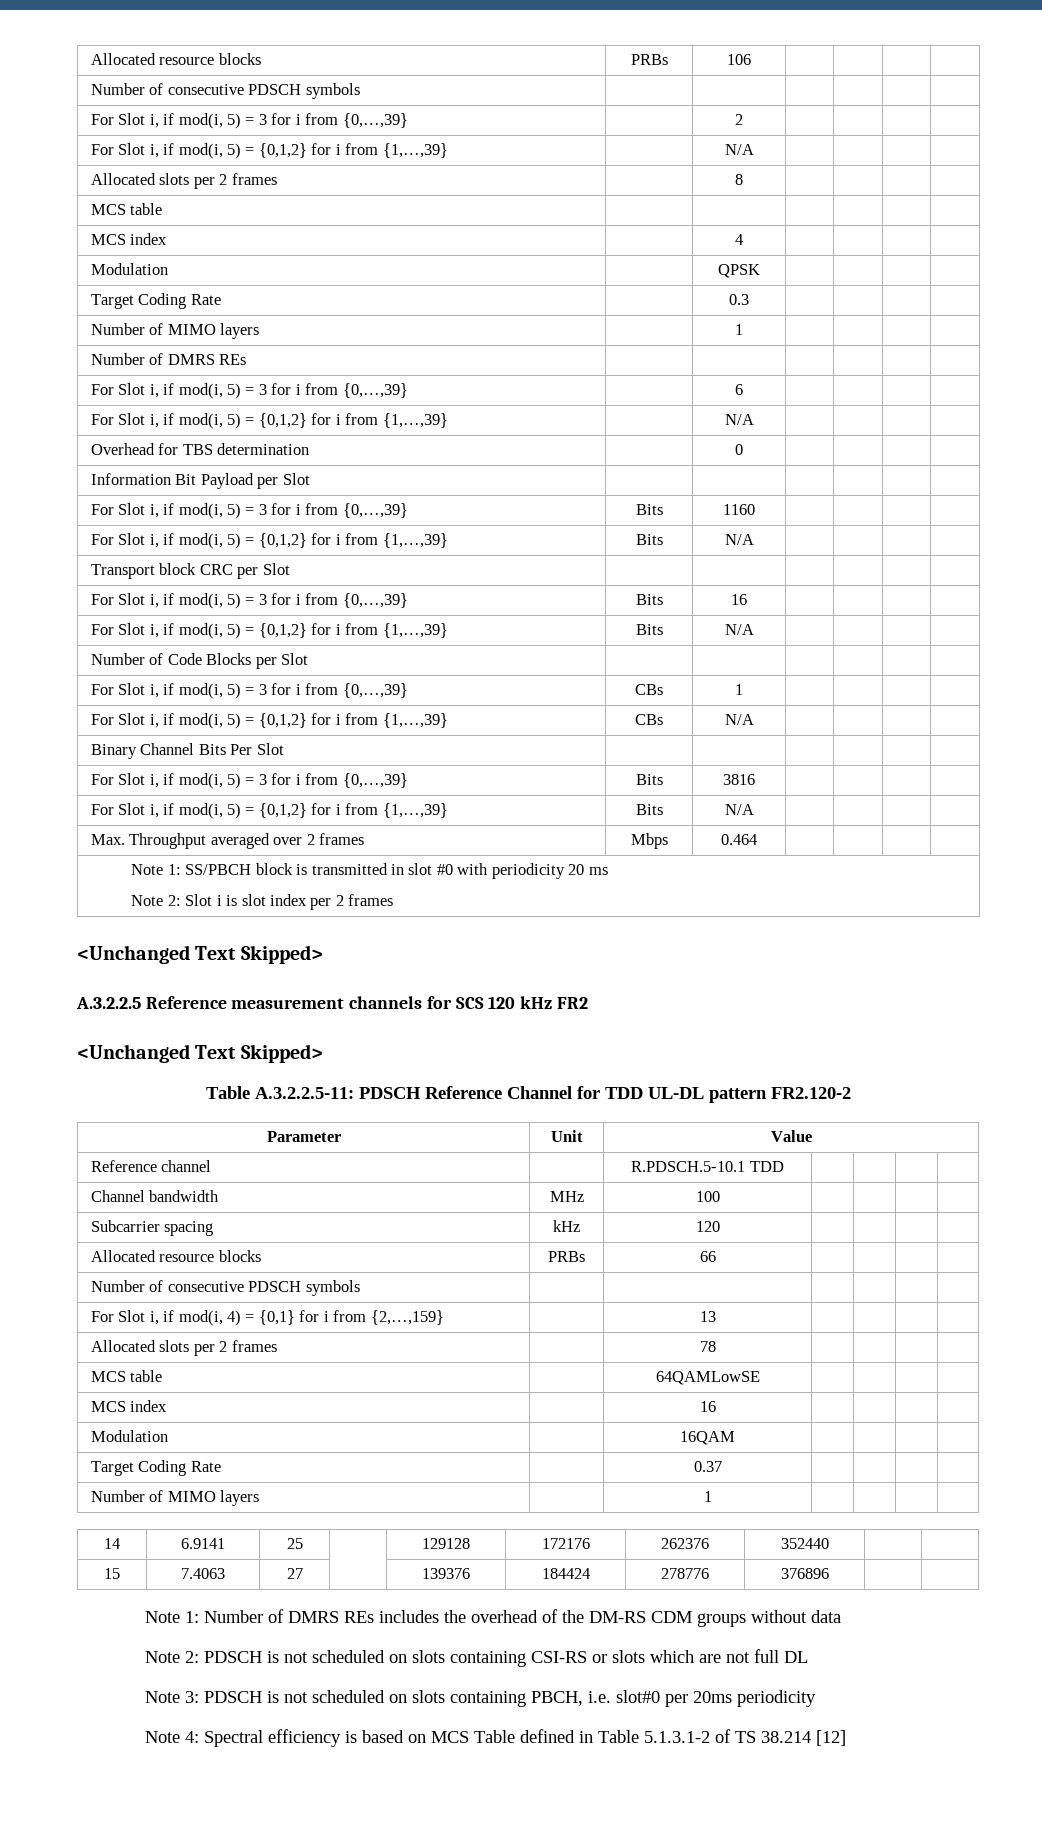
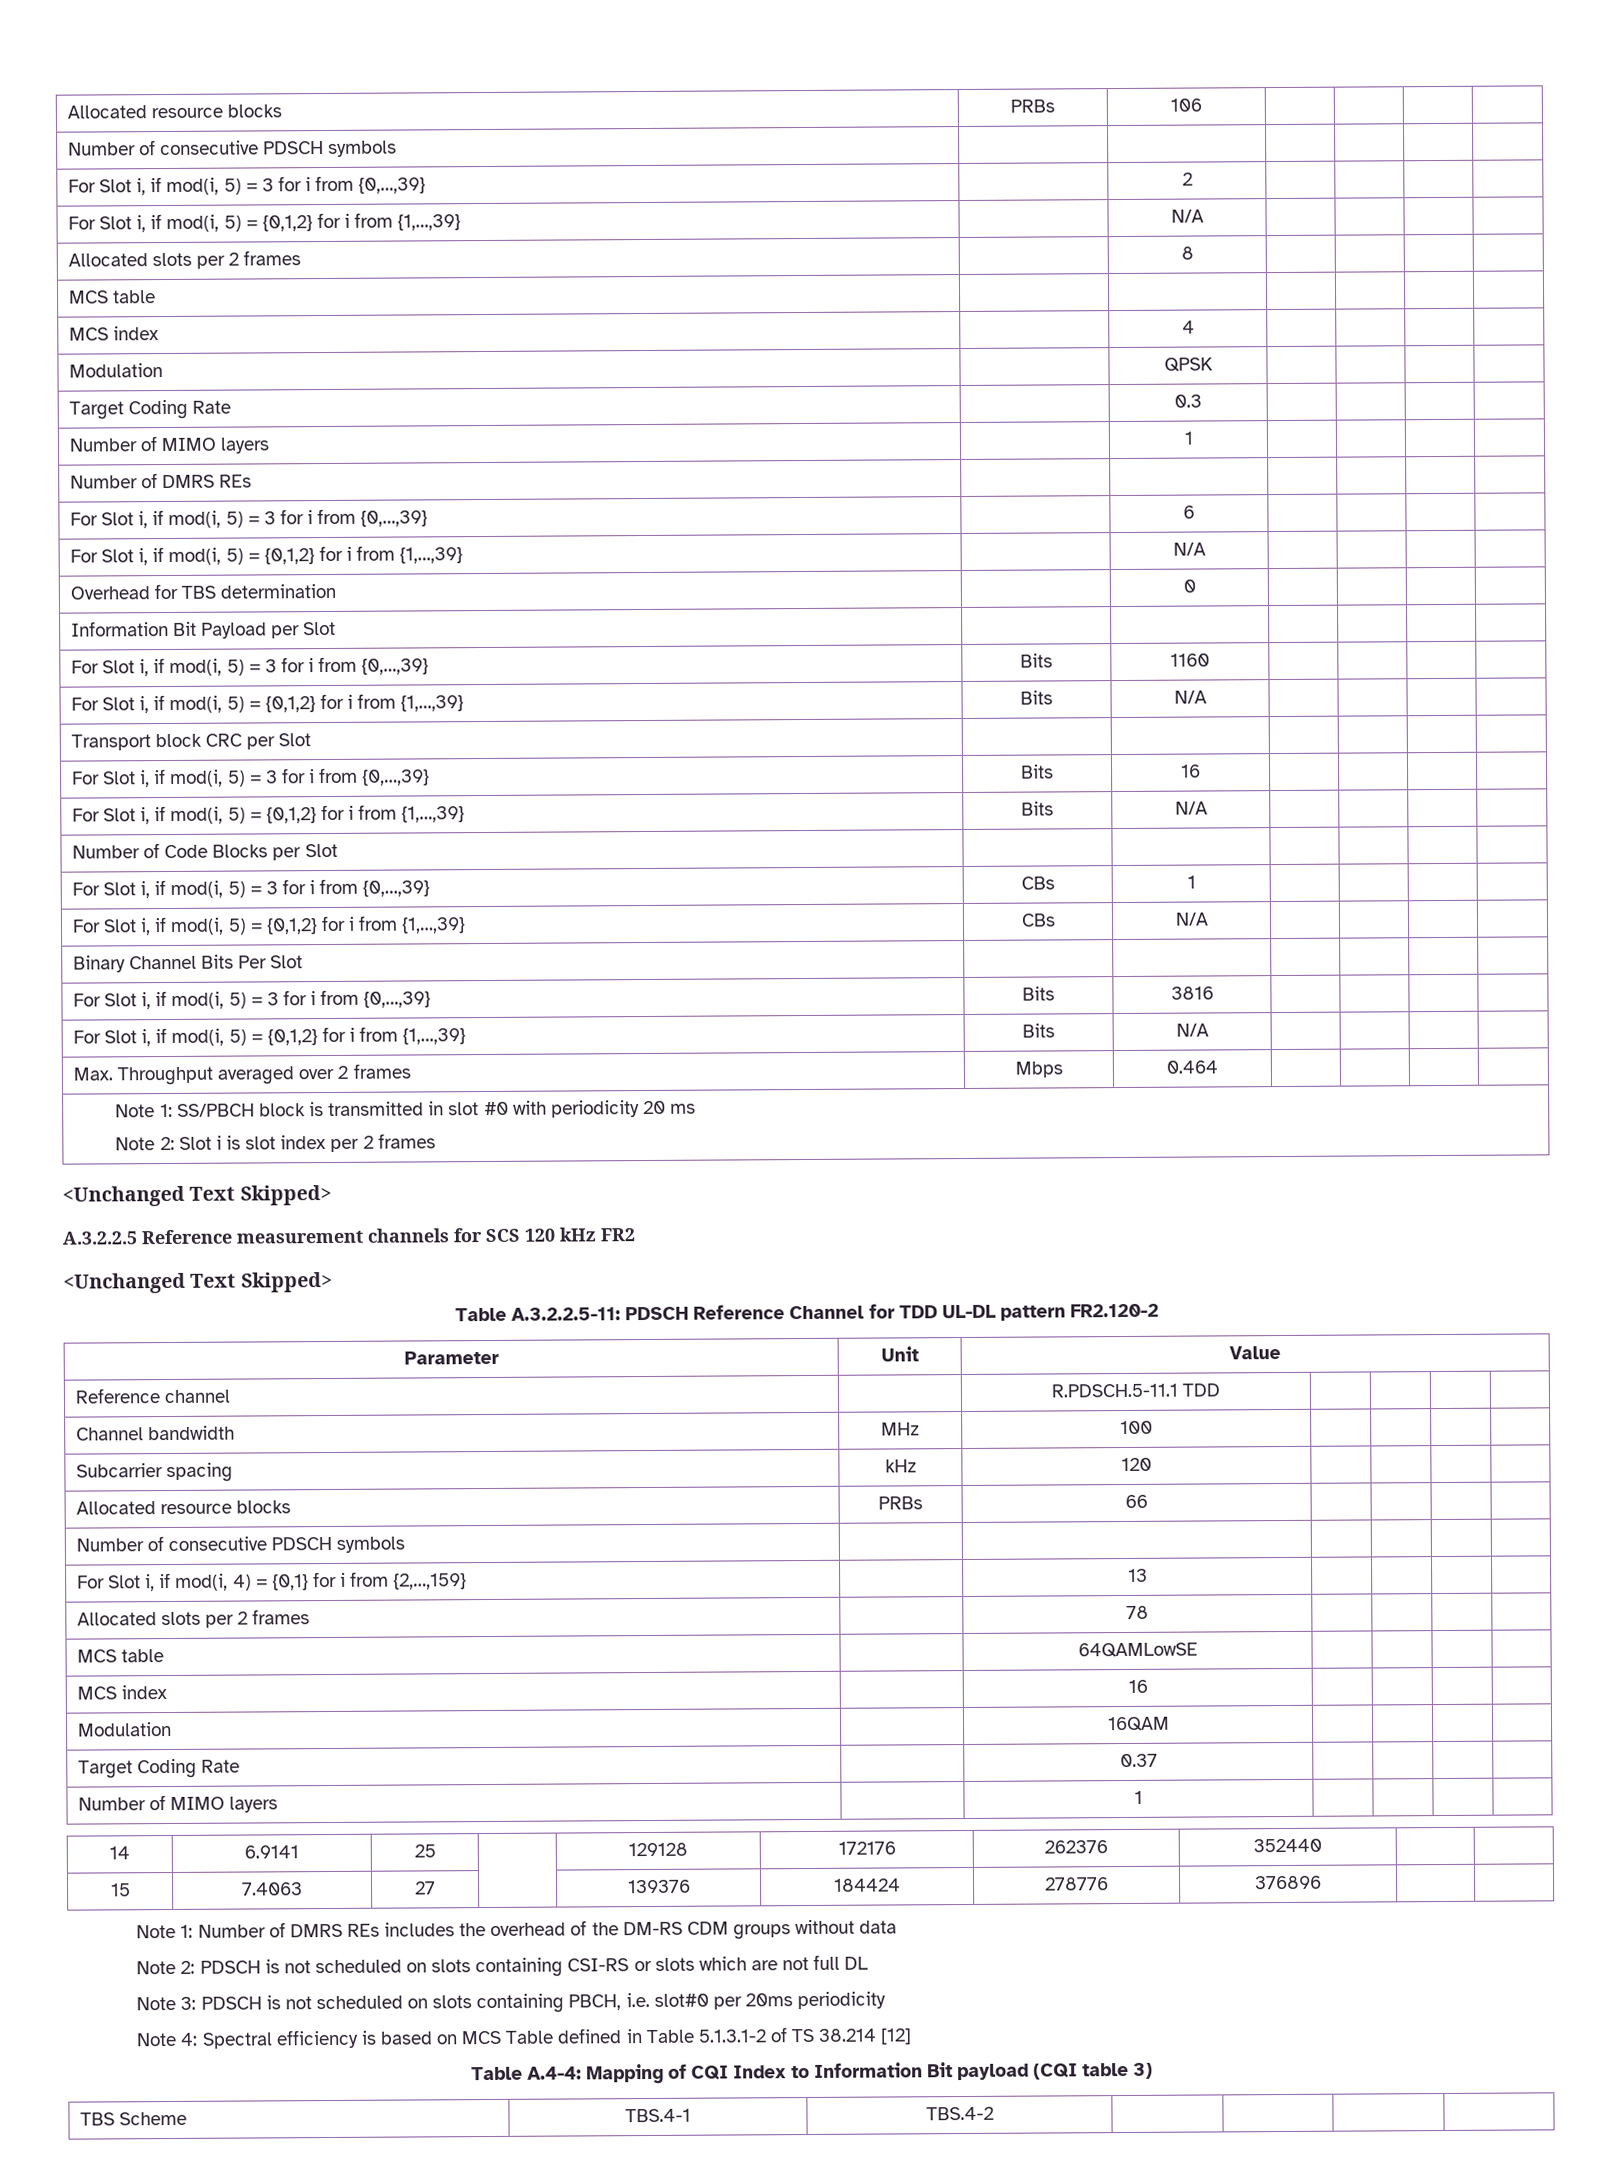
- Reference channel | | R.PDSCH.5-10.1 TDD | | | |
+ Reference channel | | R.PDSCH.5-11.1 TDD | | | |
+ Table A.4-4: Mapping of CQI Index to Information Bit payload (CQI table 3)
+ TBS Scheme | TBS.4-1 | TBS.4-2 | | | |

